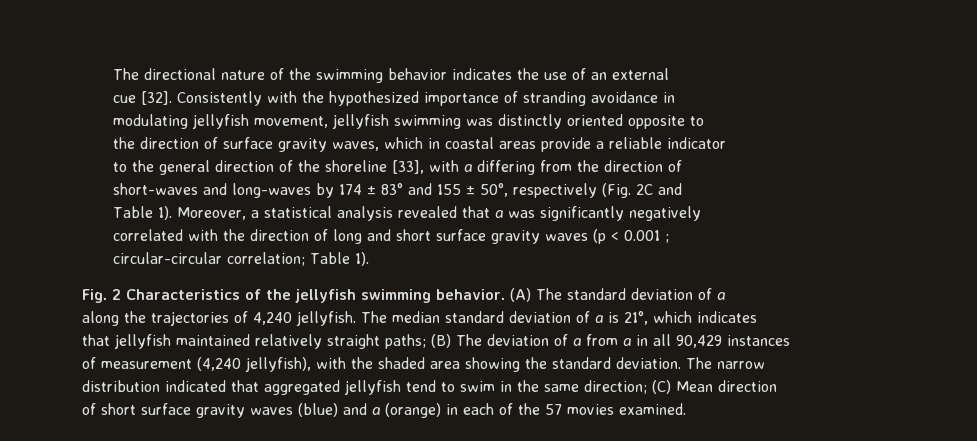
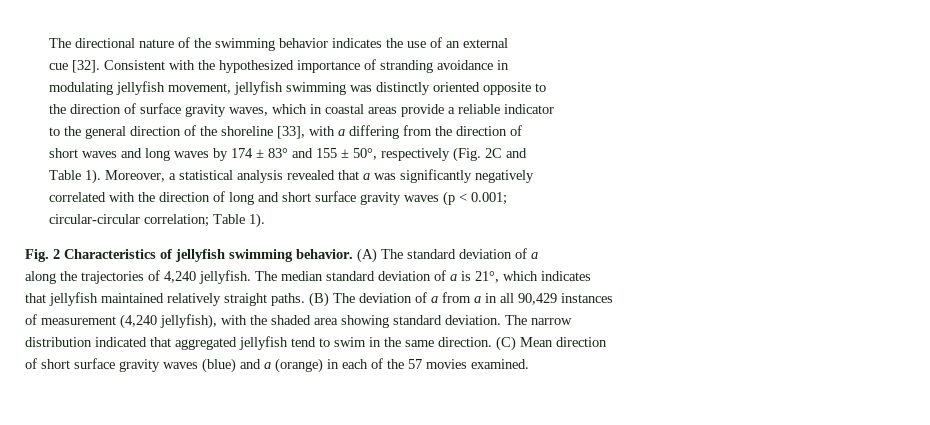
- Consistently with the hypothesized importance of stranding avoidance in
+ Consistent with the hypothesized importance of stranding avoidance in
- short-waves and long-waves by 174 ± 83° and 155 ± 50°, respectively (Fig. 2C and
+ short waves and long waves by 174 ± 83° and 155 ± 50°, respectively (Fig. 2C and
- correlated with the direction of long and short surface gravity waves (p < 0.001 ;
+ correlated with the direction of long and short surface gravity waves (p < 0.001;
- Fig. 2 Characteristics of the jellyfish swimming behavior.
+ Fig. 2 Characteristics of jellyfish swimming behavior.
- that jellyfish maintained relatively straight paths; (B) The deviation of a from a in all 90,429 instances
+ that jellyfish maintained relatively straight paths. (B) The deviation of a from a in all 90,429 instances
- of measurement (4,240 jellyfish), with the shaded area showing the standard deviation.
+ of measurement (4,240 jellyfish), with the shaded area showing standard deviation.
- distribution indicated that aggregated jellyfish tend to swim in the same direction; (C) Mean direction
+ distribution indicated that aggregated jellyfish tend to swim in the same direction. (C) Mean direction

